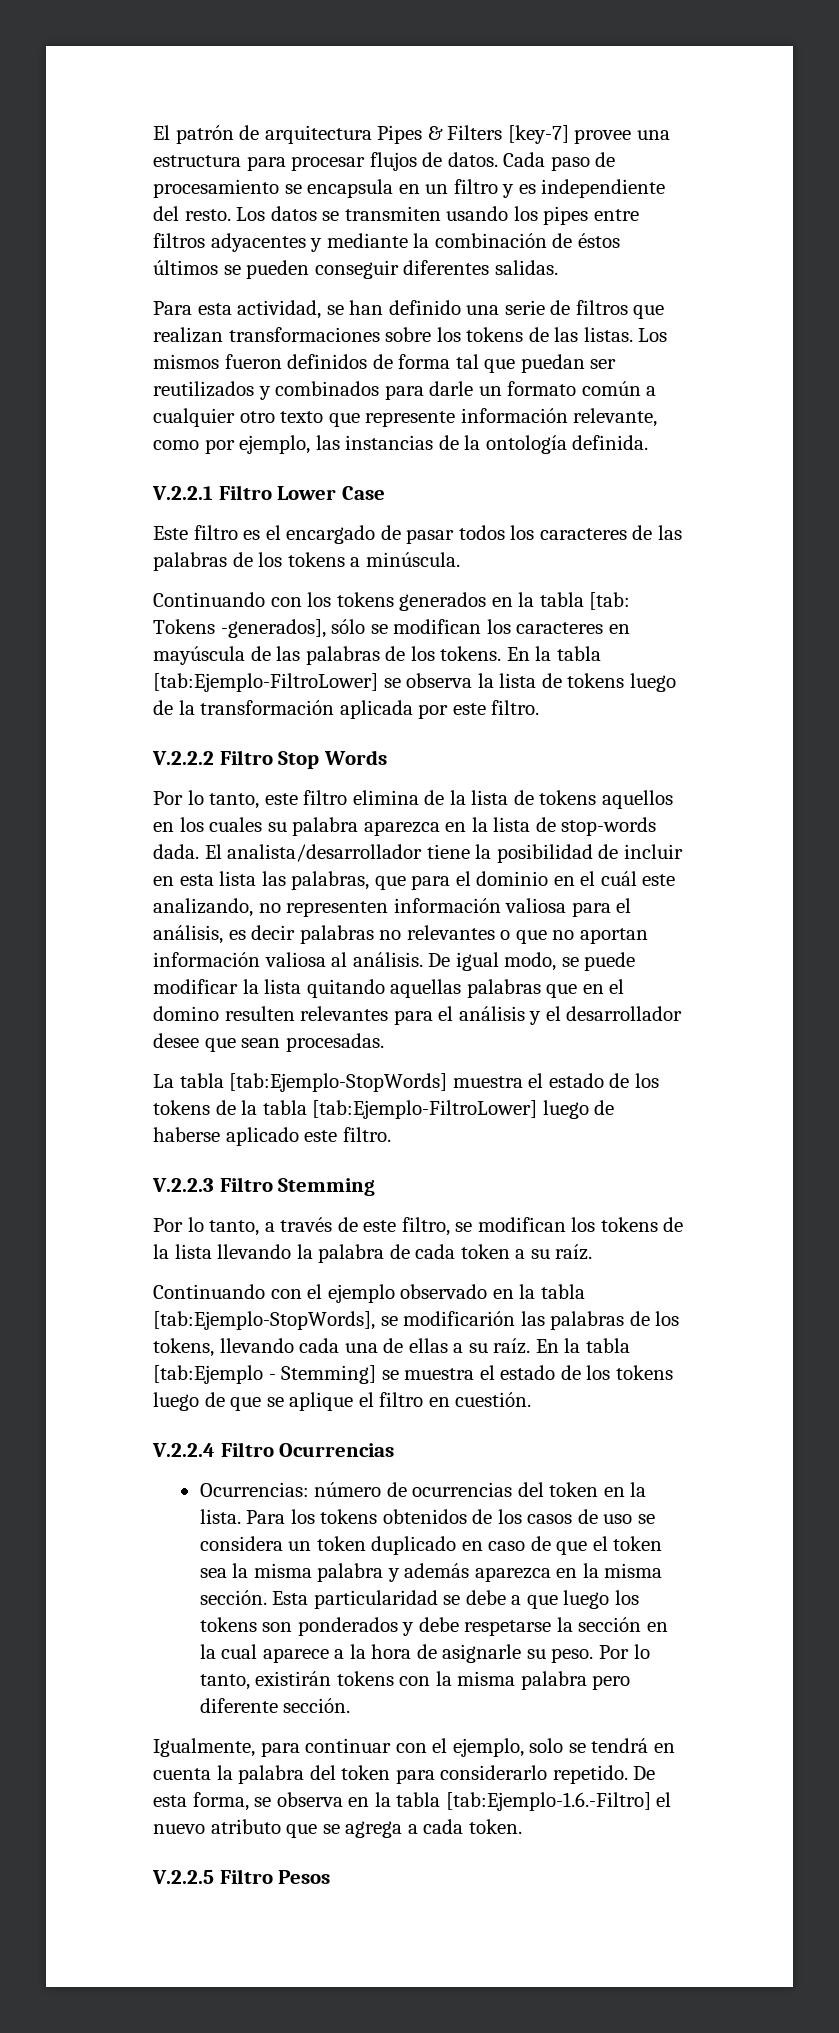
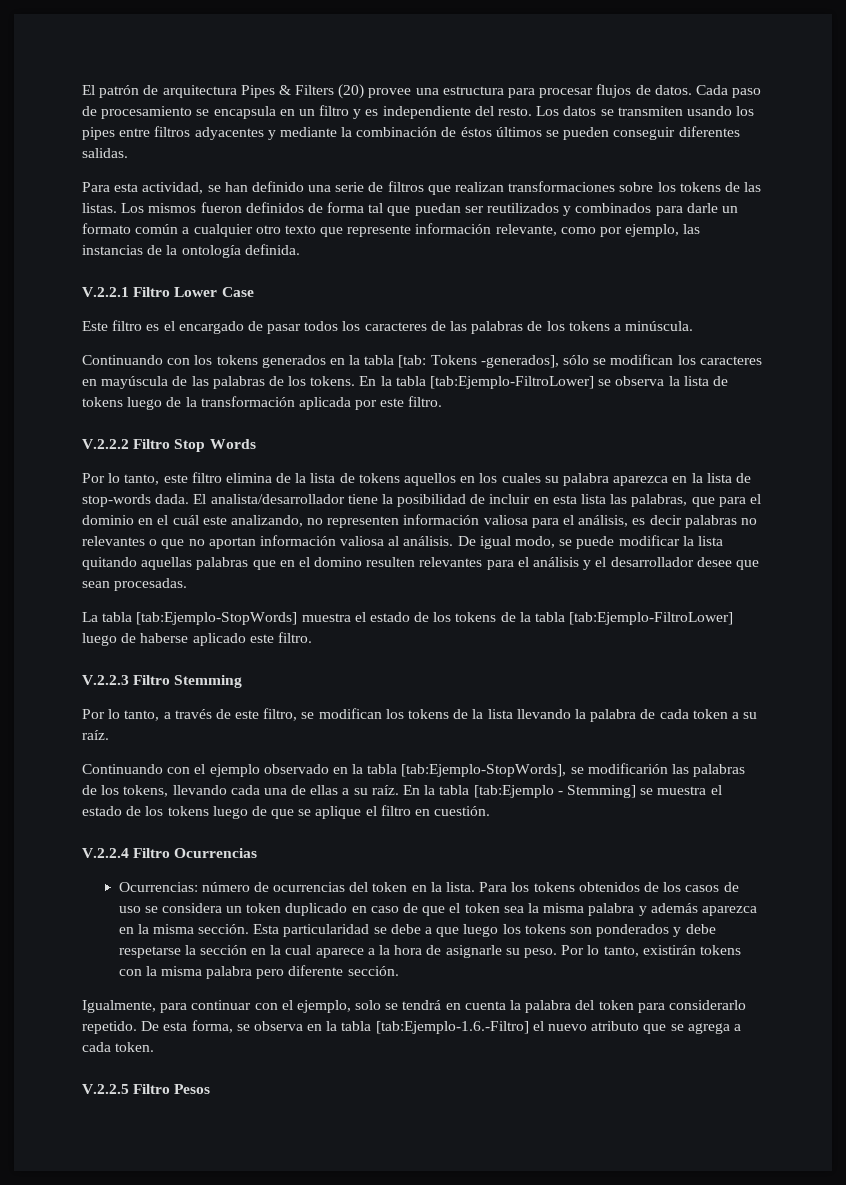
- El patrón de arquitectura Pipes & Filters [key-7] provee una estructura para procesar flujos de datos.
+ El patrón de arquitectura Pipes & Filters (20) provee una estructura para procesar flujos de datos.

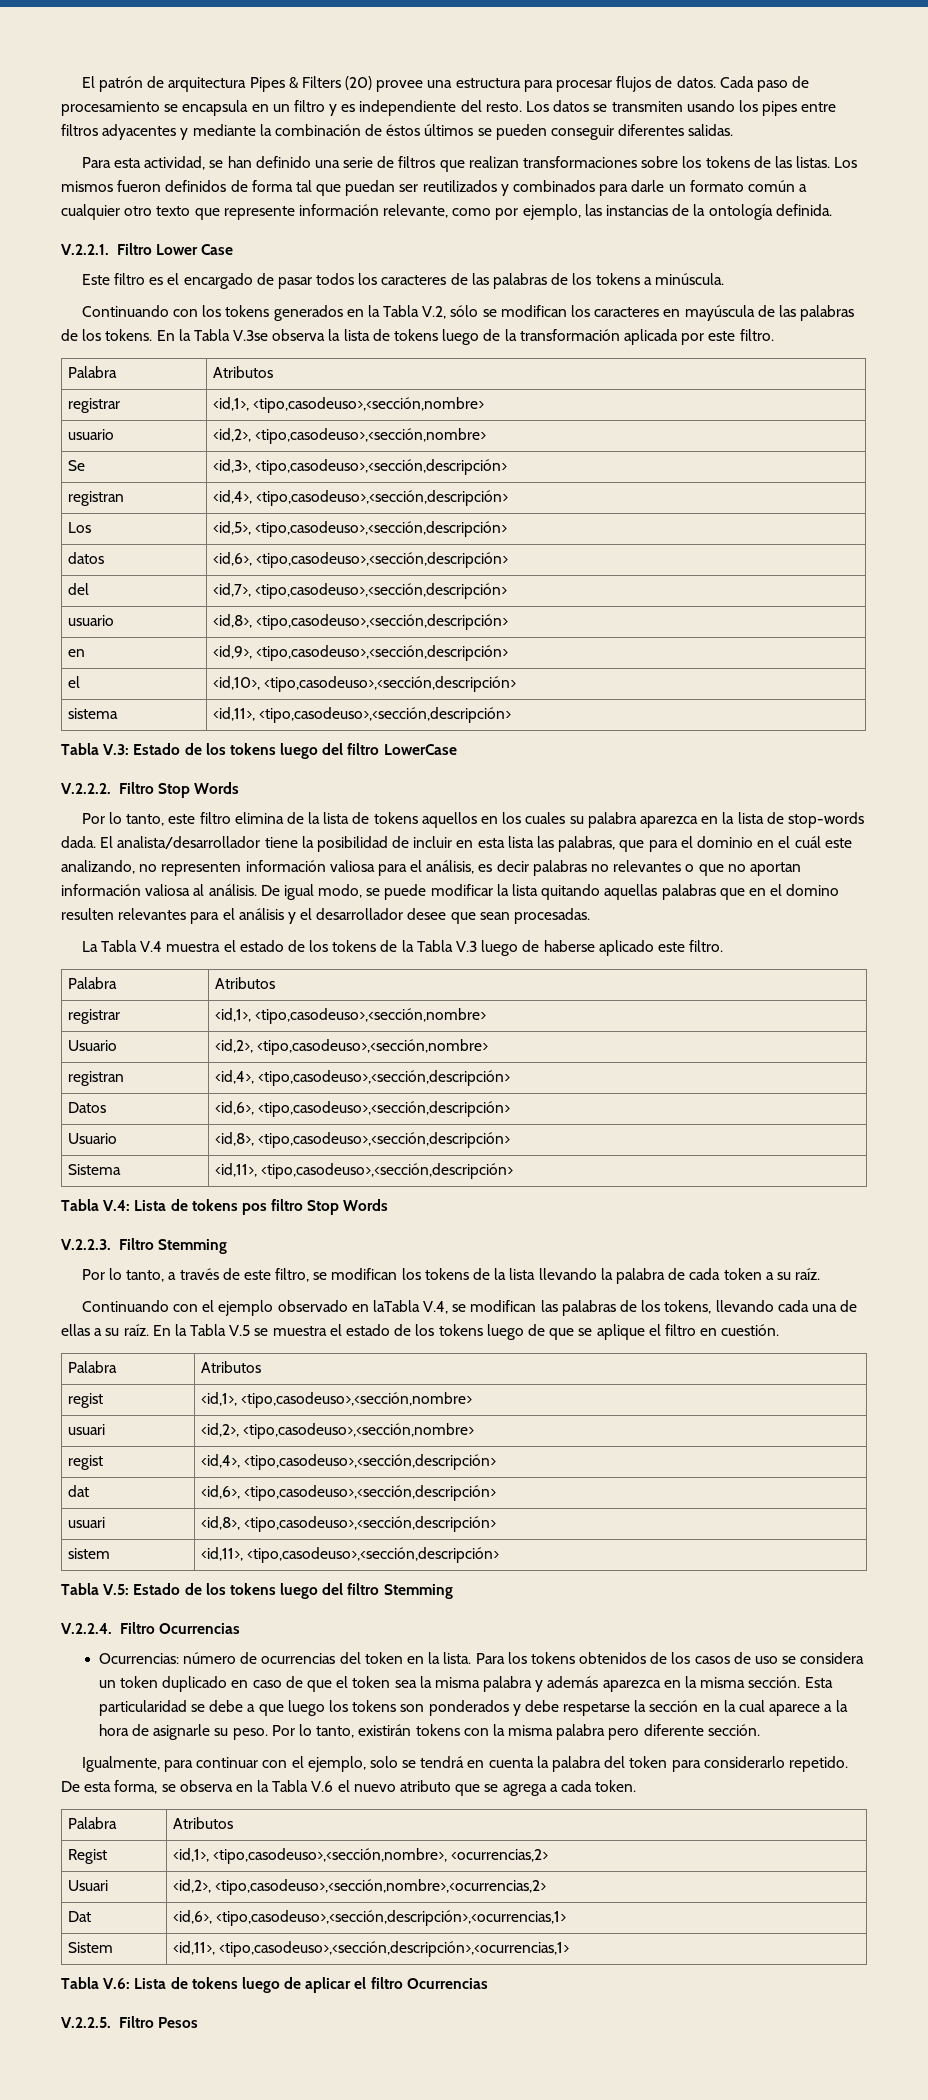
- V.2.2.1 Filtro Lower Case
+ V.2.2.1. Filtro Lower Case
- Continuando con los tokens generados en la tabla [tab: Tokens -generados], sólo se modifican los caracteres en mayúscula de las palabras de los tokens.
+ Continuando con los tokens generados en la Tabla V.2, sólo se modifican los caracteres en mayúscula de las palabras de los tokens.
- En la tabla [tab:Ejemplo-FiltroLower] se observa la lista de tokens luego de la transformación aplicada por este filtro.
- V.2.2.2 Filtro Stop Words
+ En la Tabla V.3se observa la lista de tokens luego de la transformación aplicada por este filtro.
+ Palabra | Atributos
+ registrar | <id,1>, <tipo,casodeuso>,<sección,nombre>
+ usuario | <id,2>, <tipo,casodeuso>,<sección,nombre>
+ Se | <id,3>, <tipo,casodeuso>,<sección,descripción>
+ registran | <id,4>, <tipo,casodeuso>,<sección,descripción>
+ Los | <id,5>, <tipo,casodeuso>,<sección,descripción>
+ datos | <id,6>, <tipo,casodeuso>,<sección,descripción>
+ del | <id,7>, <tipo,casodeuso>,<sección,descripción>
+ usuario | <id,8>, <tipo,casodeuso>,<sección,descripción>
+ en | <id,9>, <tipo,casodeuso>,<sección,descripción>
+ el | <id,10>, <tipo,casodeuso>,<sección,descripción>
+ sistema | <id,11>, <tipo,casodeuso>,<sección,descripción>
+ Tabla V.3: Estado de los tokens luego del filtro LowerCase
+ V.2.2.2. Filtro Stop Words
- La tabla [tab:Ejemplo-StopWords] muestra el estado de los tokens de la tabla [tab:Ejemplo-FiltroLower] luego de haberse aplicado este filtro.
- V.2.2.3 Filtro Stemming
+ La Tabla V.4 muestra el estado de los tokens de la Tabla V.3 luego de haberse aplicado este filtro.
+ Palabra | Atributos
+ registrar | <id,1>, <tipo,casodeuso>,<sección,nombre>
+ Usuario | <id,2>, <tipo,casodeuso>,<sección,nombre>
+ registran | <id,4>, <tipo,casodeuso>,<sección,descripción>
+ Datos | <id,6>, <tipo,casodeuso>,<sección,descripción>
+ Usuario | <id,8>, <tipo,casodeuso>,<sección,descripción>
+ Sistema | <id,11>, <tipo,casodeuso>,<sección,descripción>
+ Tabla V.4: Lista de tokens pos filtro Stop Words
+ V.2.2.3. Filtro Stemming
- Continuando con el ejemplo observado en la tabla [tab:Ejemplo-StopWords], se modificarión las palabras de los tokens, llevando cada una de ellas a su raíz.
+ Continuando con el ejemplo observado en laTabla V.4, se modifican las palabras de los tokens, llevando cada una de ellas a su raíz.
- En la tabla [tab:Ejemplo - Stemming] se muestra el estado de los tokens luego de que se aplique el filtro en cuestión.
- V.2.2.4 Filtro Ocurrencias
+ En la Tabla V.5 se muestra el estado de los tokens luego de que se aplique el filtro en cuestión.
+ Palabra | Atributos
+ regist | <id,1>, <tipo,casodeuso>,<sección,nombre>
+ usuari | <id,2>, <tipo,casodeuso>,<sección,nombre>
+ regist | <id,4>, <tipo,casodeuso>,<sección,descripción>
+ dat | <id,6>, <tipo,casodeuso>,<sección,descripción>
+ usuari | <id,8>, <tipo,casodeuso>,<sección,descripción>
+ sistem | <id,11>, <tipo,casodeuso>,<sección,descripción>
+ Tabla V.5: Estado de los tokens luego del filtro Stemming
+ V.2.2.4. Filtro Ocurrencias
- De esta forma, se observa en la tabla [tab:Ejemplo-1.6.-Filtro] el nuevo atributo que se agrega a cada token.
- V.2.2.5 Filtro Pesos
+ De esta forma, se observa en la Tabla V.6 el nuevo atributo que se agrega a cada token.
+ Palabra | Atributos
+ Regist | <id,1>, <tipo,casodeuso>,<sección,nombre>, <ocurrencias,2>
+ Usuari | <id,2>, <tipo,casodeuso>,<sección,nombre>,<ocurrencias,2>
+ Dat | <id,6>, <tipo,casodeuso>,<sección,descripción>,<ocurrencias,1>
+ Sistem | <id,11>, <tipo,casodeuso>,<sección,descripción>,<ocurrencias,1>
+ Tabla V.6: Lista de tokens luego de aplicar el filtro Ocurrencias
+ V.2.2.5. Filtro Pesos

